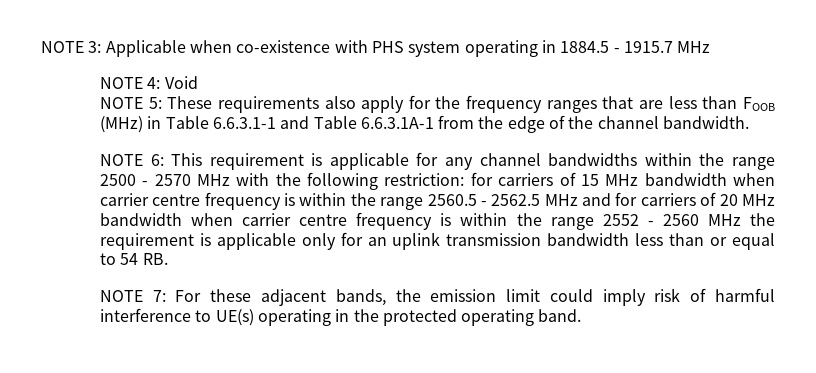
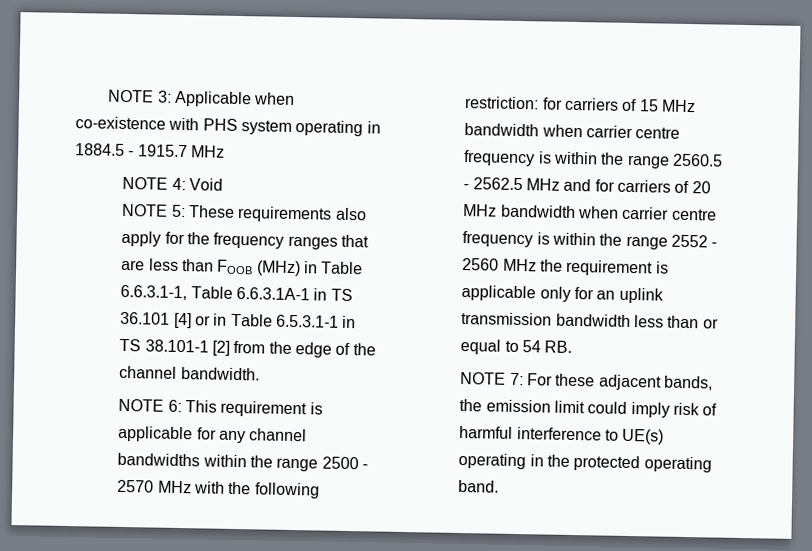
- NOTE 5: These requirements also apply for the frequency ranges that are less than FOOB (MHz) in Table 6.6.3.1-1 and Table 6.6.3.1A-1 from the edge of the channel bandwidth.
+ NOTE 5: These requirements also apply for the frequency ranges that are less than FOOB (MHz) in Table 6.6.3.1-1, Table 6.6.3.1A-1 in TS 36.101 [4] or in Table 6.5.3.1-1 in TS 38.101-1 [2] from the edge of the channel bandwidth.

